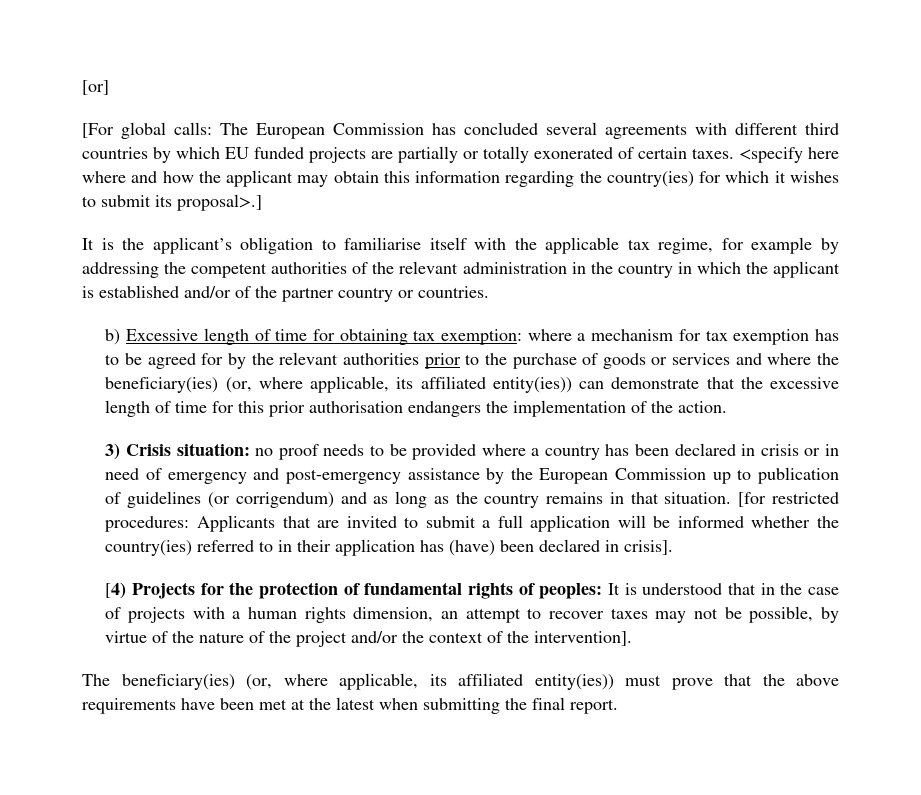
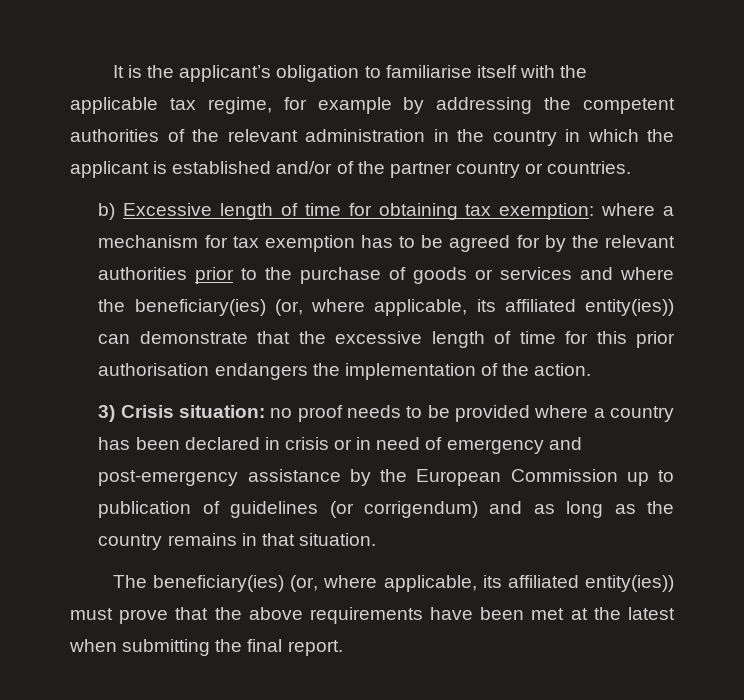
- [or]
- [For global calls: The European Commission has concluded several agreements with different third countries by which EU funded projects are partially or totally exonerated of certain taxes. <specify here where and how the applicant may obtain this information regarding the country(ies) for which it wishes to submit its proposal>.]
- [for restricted procedures: Applicants that are invited to submit a full application will be informed whether the country(ies) referred to in their application has (have) been declared in crisis].
- [4) Projects for the protection of fundamental rights of peoples: It is understood that in the case of projects with a human rights dimension, an attempt to recover taxes may not be possible, by virtue of the nature of the project and/or the context of the intervention].

